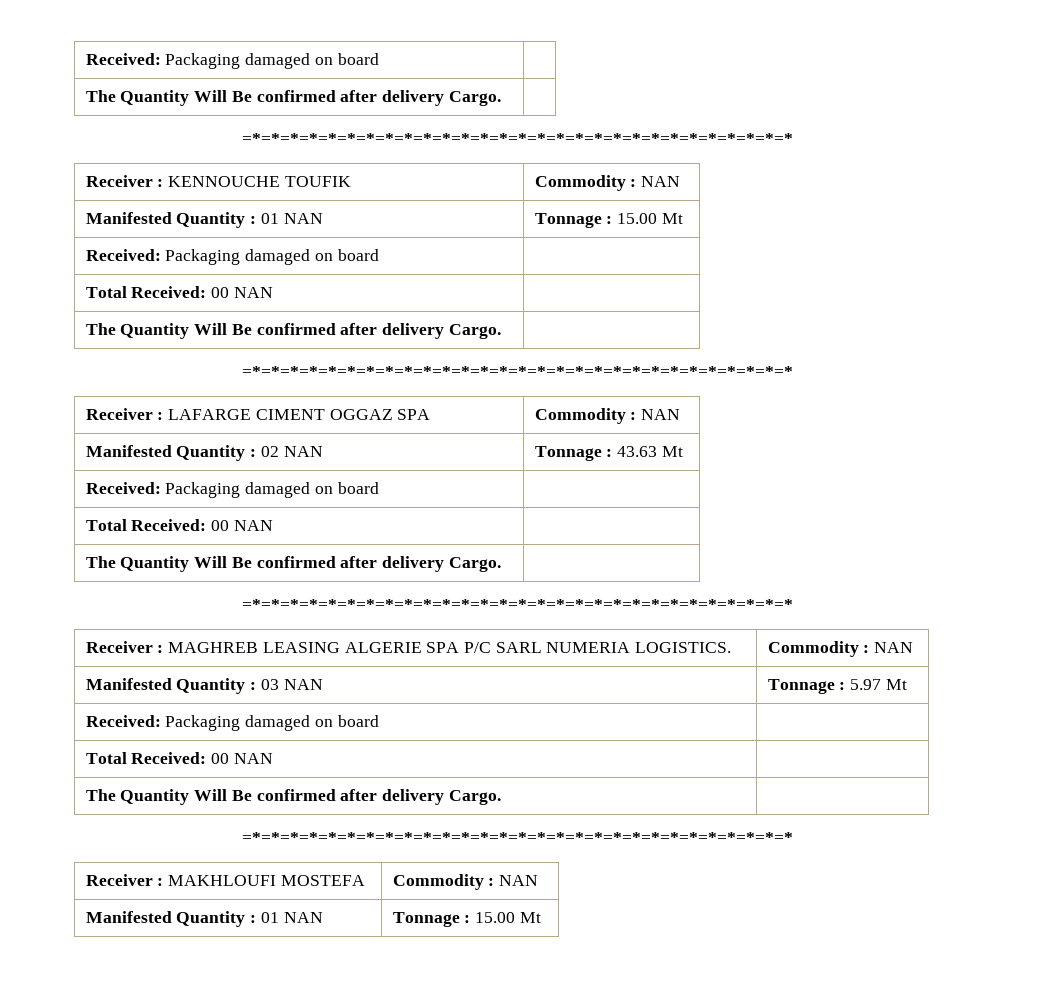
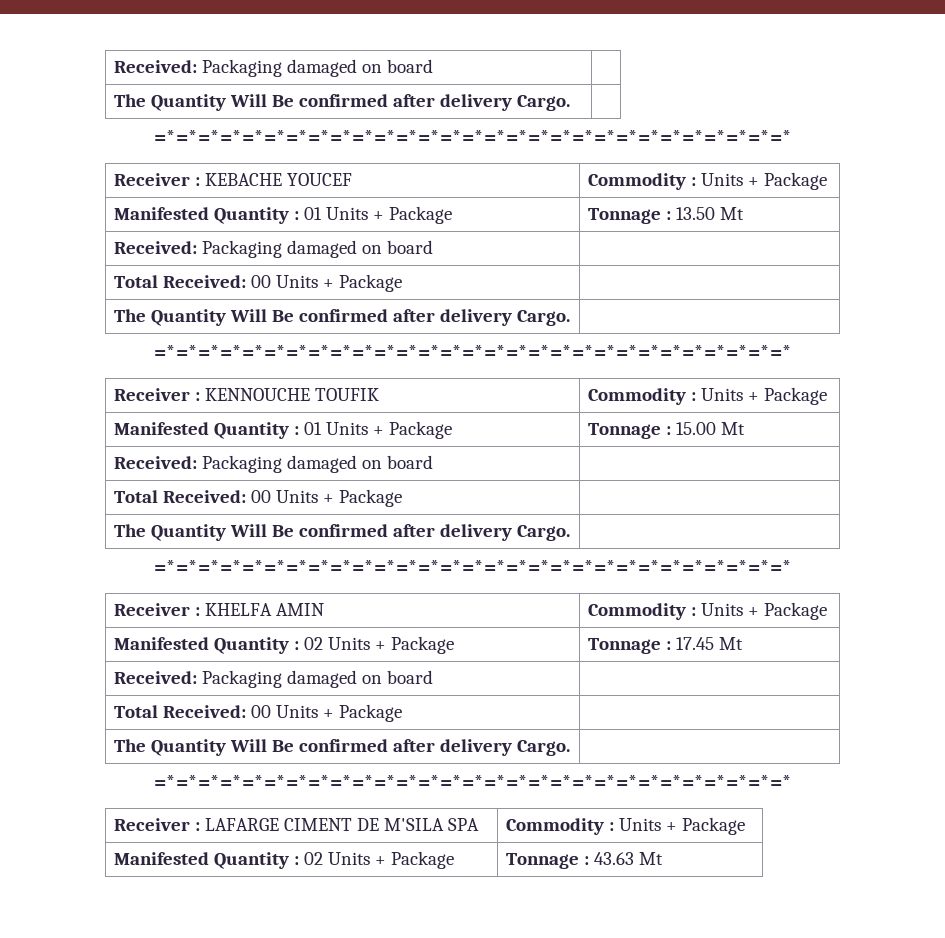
+ Receiver : KEBACHE YOUCEF | Commodity : Units + Package
+ Manifested Quantity : 01 Units + Package | Tonnage : 13.50 Mt
+ Received: Packaging damaged on board |
+ Total Received: 00 Units + Package |
+ The Quantity Will Be confirmed after delivery Cargo. |
+ =*=*=*=*=*=*=*=*=*=*=*=*=*=*=*=*=*=*=*=*=*=*=*=*=*=*=*=*=*
- Receiver : KENNOUCHE TOUFIK | Commodity : NAN
- Manifested Quantity : 01 NAN | Tonnage : 15.00 Mt
+ Receiver : KENNOUCHE TOUFIK | Commodity : Units + Package
+ Manifested Quantity : 01 Units + Package | Tonnage : 15.00 Mt
  Received: Packaging damaged on board |
- Total Received: 00 NAN |
+ Total Received: 00 Units + Package |
+ The Quantity Will Be confirmed after delivery Cargo. |
+ =*=*=*=*=*=*=*=*=*=*=*=*=*=*=*=*=*=*=*=*=*=*=*=*=*=*=*=*=*
+ Receiver : KHELFA AMIN | Commodity : Units + Package
+ Manifested Quantity : 02 Units + Package | Tonnage : 17.45 Mt
+ Received: Packaging damaged on board |
+ Total Received: 00 Units + Package |
- Receiver : LAFARGE CIMENT OGGAZ SPA | Commodity : NAN
- Manifested Quantity : 02 NAN | Tonnage : 43.63 Mt
- Received: Packaging damaged on board |
- Total Received: 00 NAN |
- The Quantity Will Be confirmed after delivery Cargo. |
- =*=*=*=*=*=*=*=*=*=*=*=*=*=*=*=*=*=*=*=*=*=*=*=*=*=*=*=*=*
- Receiver : MAGHREB LEASING ALGERIE SPA P/C SARL NUMERIA LOGISTICS. | Commodity : NAN
- Manifested Quantity : 03 NAN | Tonnage : 5.97 Mt
- Received: Packaging damaged on board |
- Total Received: 00 NAN |
- The Quantity Will Be confirmed after delivery Cargo. |
- =*=*=*=*=*=*=*=*=*=*=*=*=*=*=*=*=*=*=*=*=*=*=*=*=*=*=*=*=*
- Receiver : MAKHLOUFI MOSTEFA | Commodity : NAN
- Manifested Quantity : 01 NAN | Tonnage : 15.00 Mt
+ Receiver : LAFARGE CIMENT DE M'SILA SPA | Commodity : Units + Package
+ Manifested Quantity : 02 Units + Package | Tonnage : 43.63 Mt

